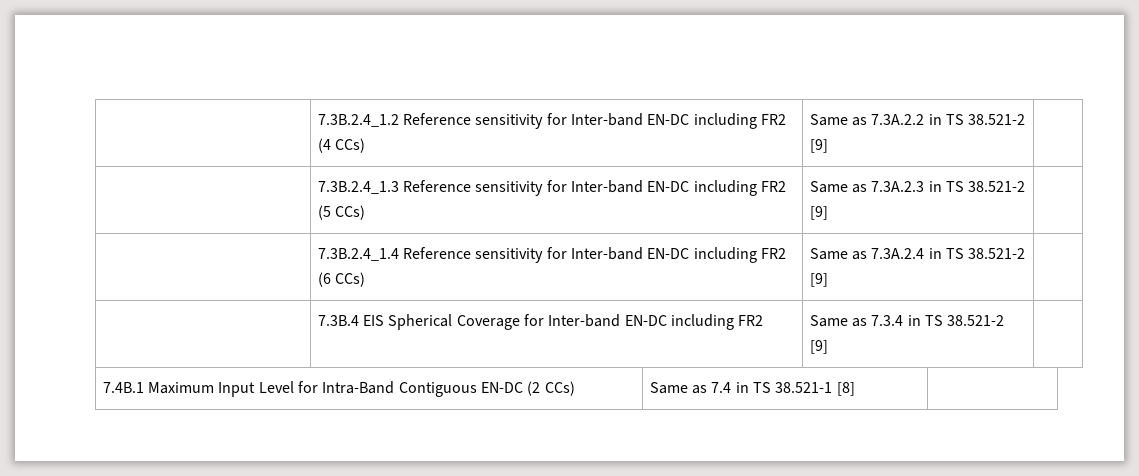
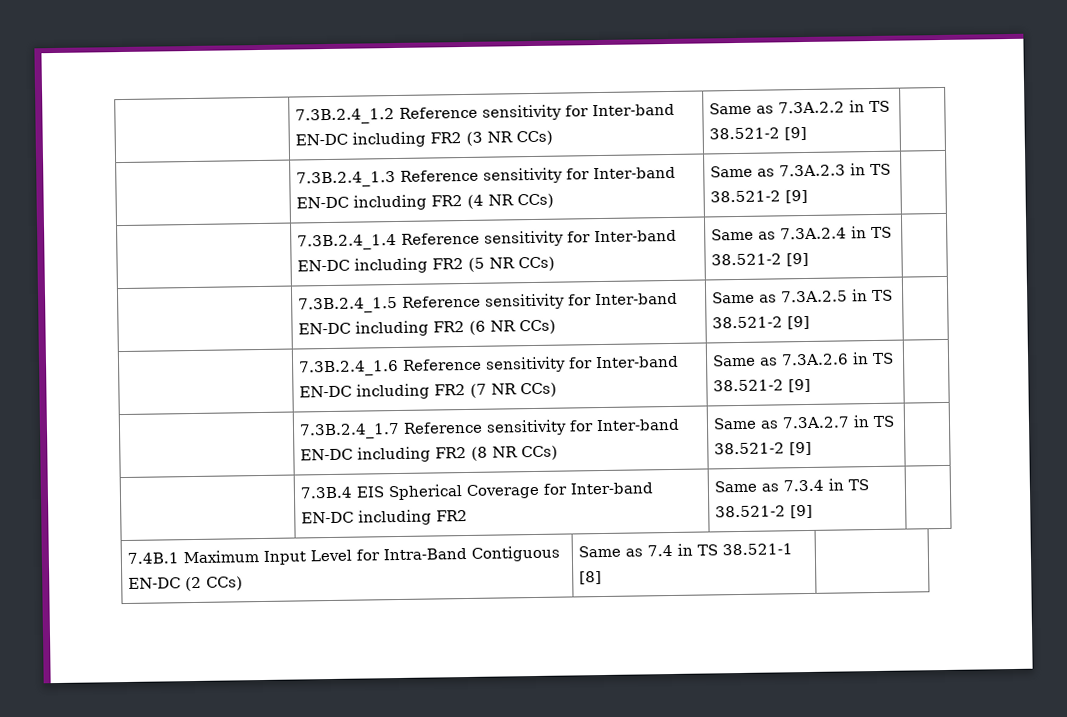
- | 7.3B.2.4_1.2 Reference sensitivity for Inter-band EN-DC including FR2 (4 CCs) | Same as 7.3A.2.2 in TS 38.521-2 [9] |
+ | 7.3B.2.4_1.2 Reference sensitivity for Inter-band EN-DC including FR2 (3 NR CCs) | Same as 7.3A.2.2 in TS 38.521-2 [9] |
- | 7.3B.2.4_1.3 Reference sensitivity for Inter-band EN-DC including FR2 (5 CCs) | Same as 7.3A.2.3 in TS 38.521-2 [9] |
+ | 7.3B.2.4_1.3 Reference sensitivity for Inter-band EN-DC including FR2 (4 NR CCs) | Same as 7.3A.2.3 in TS 38.521-2 [9] |
- | 7.3B.2.4_1.4 Reference sensitivity for Inter-band EN-DC including FR2 (6 CCs) | Same as 7.3A.2.4 in TS 38.521-2 [9] |
+ | 7.3B.2.4_1.4 Reference sensitivity for Inter-band EN-DC including FR2 (5 NR CCs) | Same as 7.3A.2.4 in TS 38.521-2 [9] |
+ | 7.3B.2.4_1.5 Reference sensitivity for Inter-band EN-DC including FR2 (6 NR CCs) | Same as 7.3A.2.5 in TS 38.521-2 [9] |
+ | 7.3B.2.4_1.6 Reference sensitivity for Inter-band EN-DC including FR2 (7 NR CCs) | Same as 7.3A.2.6 in TS 38.521-2 [9] |
+ | 7.3B.2.4_1.7 Reference sensitivity for Inter-band EN-DC including FR2 (8 NR CCs) | Same as 7.3A.2.7 in TS 38.521-2 [9] |

